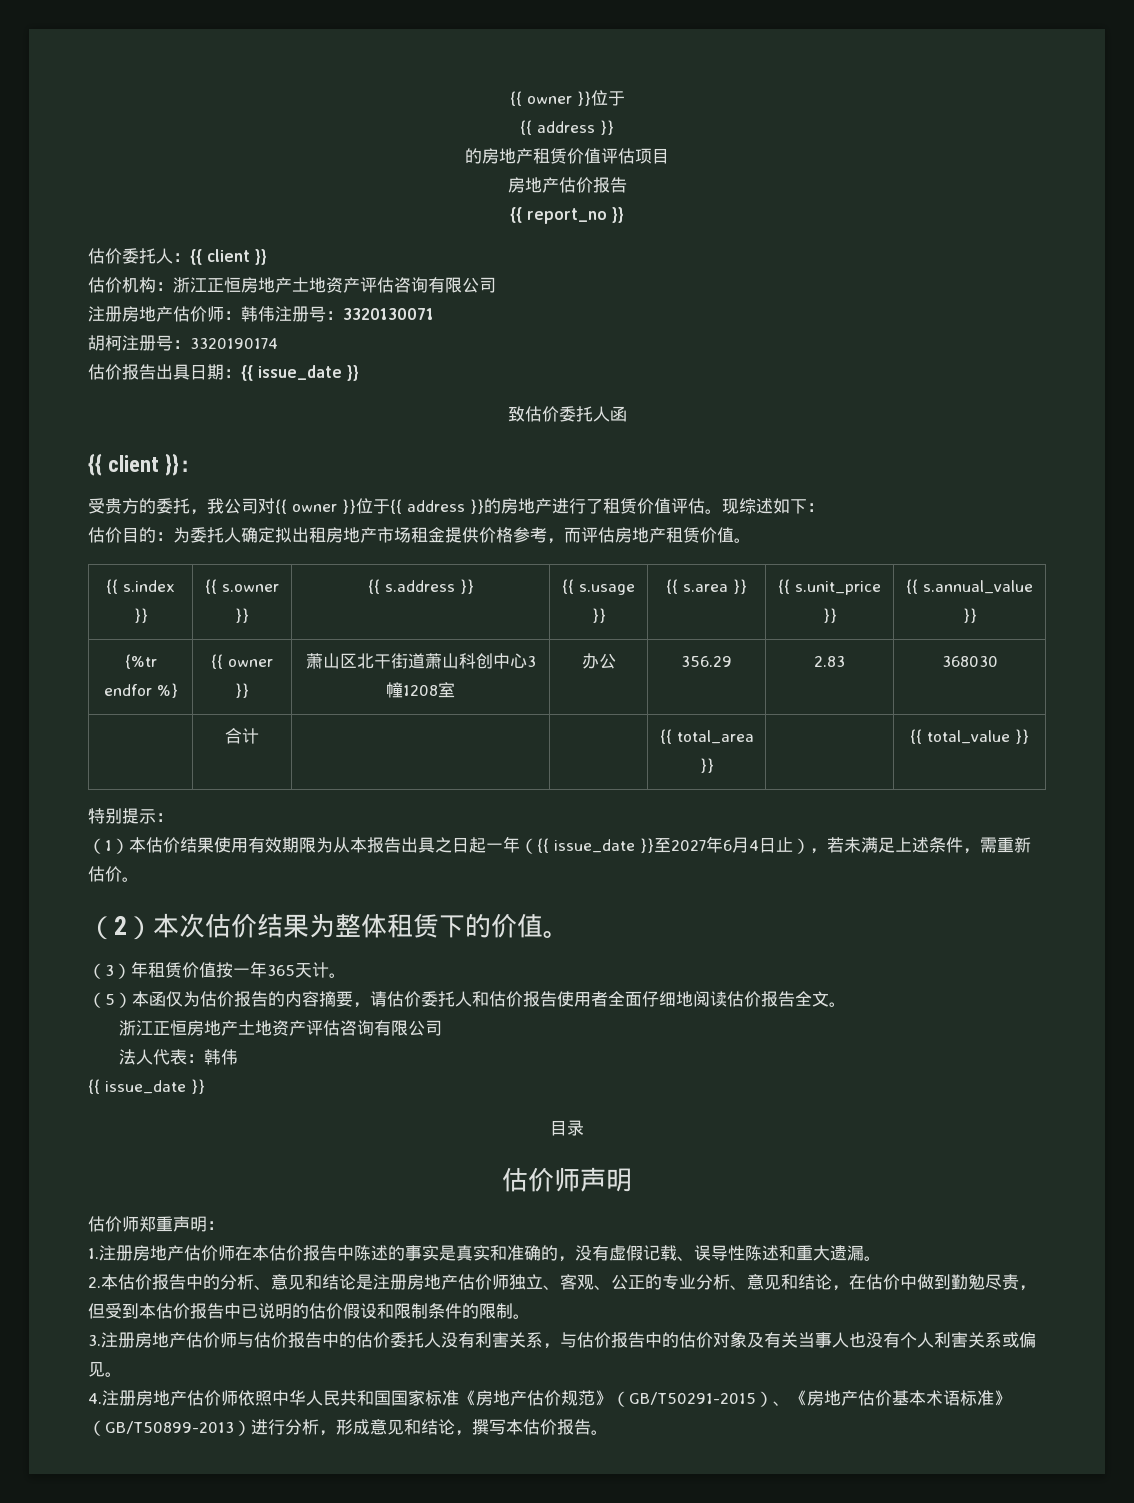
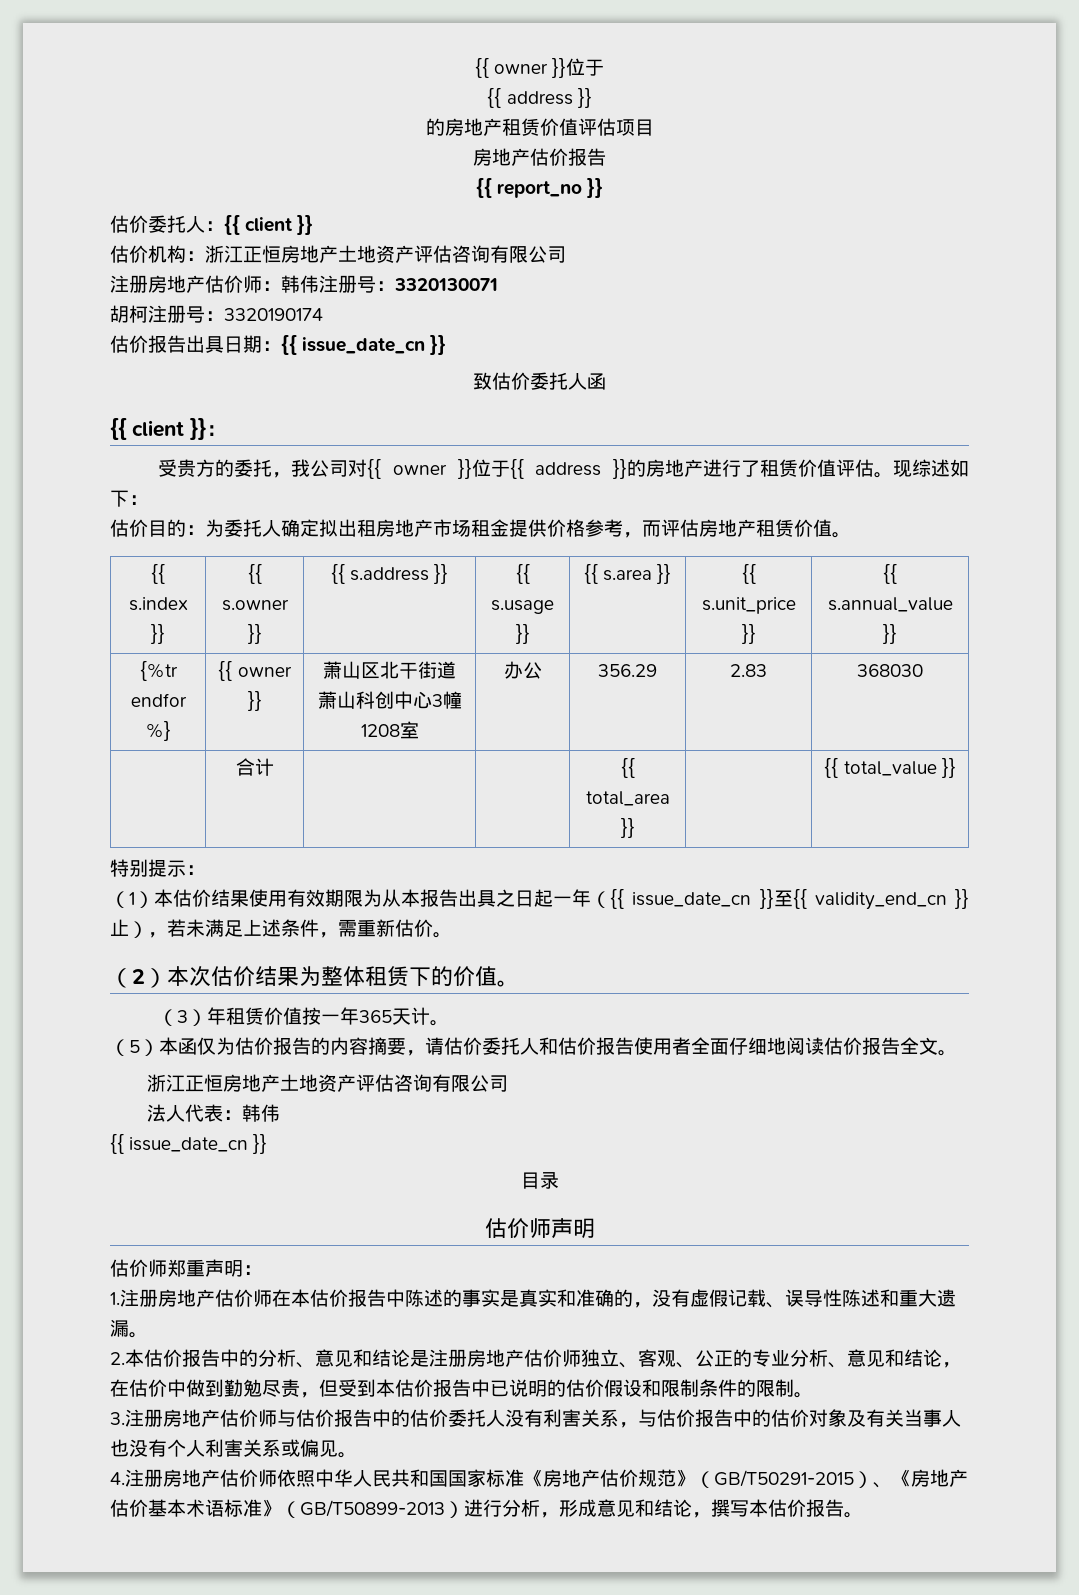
- 估价报告出具日期：{{ issue_date }}
+ 估价报告出具日期：{{ issue_date_cn }}
- （1）本估价结果使用有效期限为从本报告出具之日起一年（{{ issue_date }}至2027年6月4日止），若未满足上述条件，需重新估价。
+ （1）本估价结果使用有效期限为从本报告出具之日起一年（{{ issue_date_cn }}至{{ validity_end_cn }}止），若未满足上述条件，需重新估价。
  法人代表：韩伟
- {{ issue_date }}
+ {{ issue_date_cn }}

